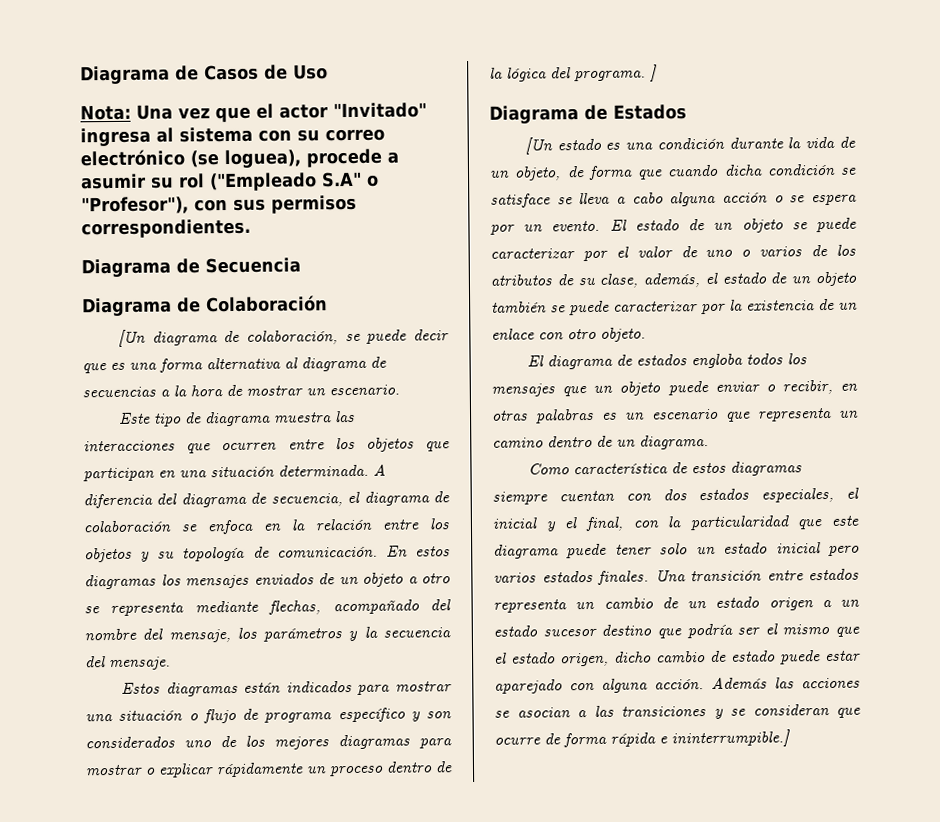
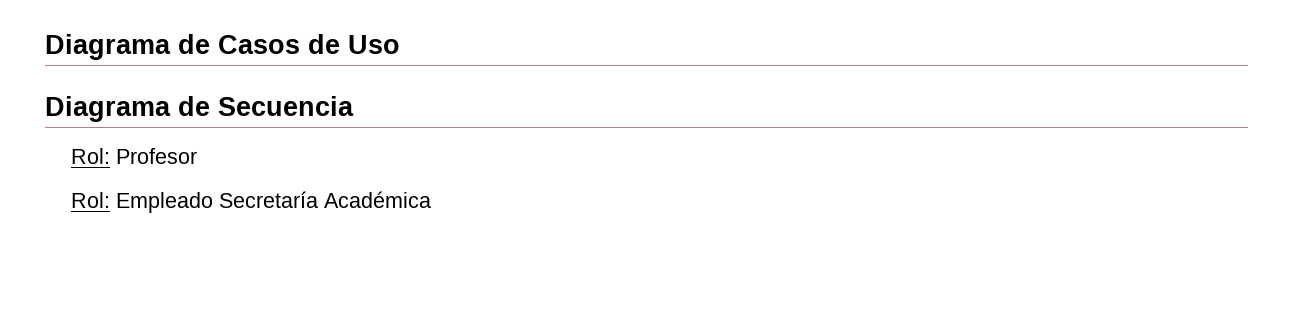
- Nota: Una vez que el actor "Invitado" ingresa al sistema con su correo electrónico (se loguea), procede a asumir su rol ("Empleado S.A" o "Profesor"), con sus permisos correspondientes.
  Diagrama de Secuencia
- Diagrama de Colaboración
- [Un diagrama de colaboración, se puede decir que es una forma alternativa al diagrama de secuencias a la hora de mostrar un escenario.
- Este tipo de diagrama muestra las interacciones que ocurren entre los objetos que participan en una situación determinada. A diferencia del diagrama de secuencia, el diagrama de colaboración se enfoca en la relación entre los objetos y su topología de comunicación. En estos diagramas los mensajes enviados de un objeto a otro se representa mediante flechas, acompañado del nombre del mensaje, los parámetros y la secuencia del mensaje.
- Estos diagramas están indicados para mostrar una situación o flujo de programa específico y son considerados uno de los mejores diagramas para mostrar o explicar rápidamente un proceso dentro de la lógica del programa. ]
- Diagrama de Estados
- [Un estado es una condición durante la vida de un objeto, de forma que cuando dicha condición se satisface se lleva a cabo alguna acción o se espera por un evento. El estado de un objeto se puede caracterizar por el valor de uno o varios de los atributos de su clase, además, el estado de un objeto también se puede caracterizar por la existencia de un enlace con otro objeto.
- El diagrama de estados engloba todos los mensajes que un objeto puede enviar o recibir, en otras palabras es un escenario que representa un camino dentro de un diagrama.
- Como característica de estos diagramas siempre cuentan con dos estados especiales, el inicial y el final, con la particularidad que este diagrama puede tener solo un estado inicial pero varios estados finales. Una transición entre estados representa un cambio de un estado origen a un estado sucesor destino que podría ser el mismo que el estado origen, dicho cambio de estado puede estar aparejado con alguna acción. Además las acciones se asocian a las transiciones y se consideran que ocurre de forma rápida e ininterrumpible.]
+ Rol: Profesor
+ Rol: Empleado Secretaría Académica

